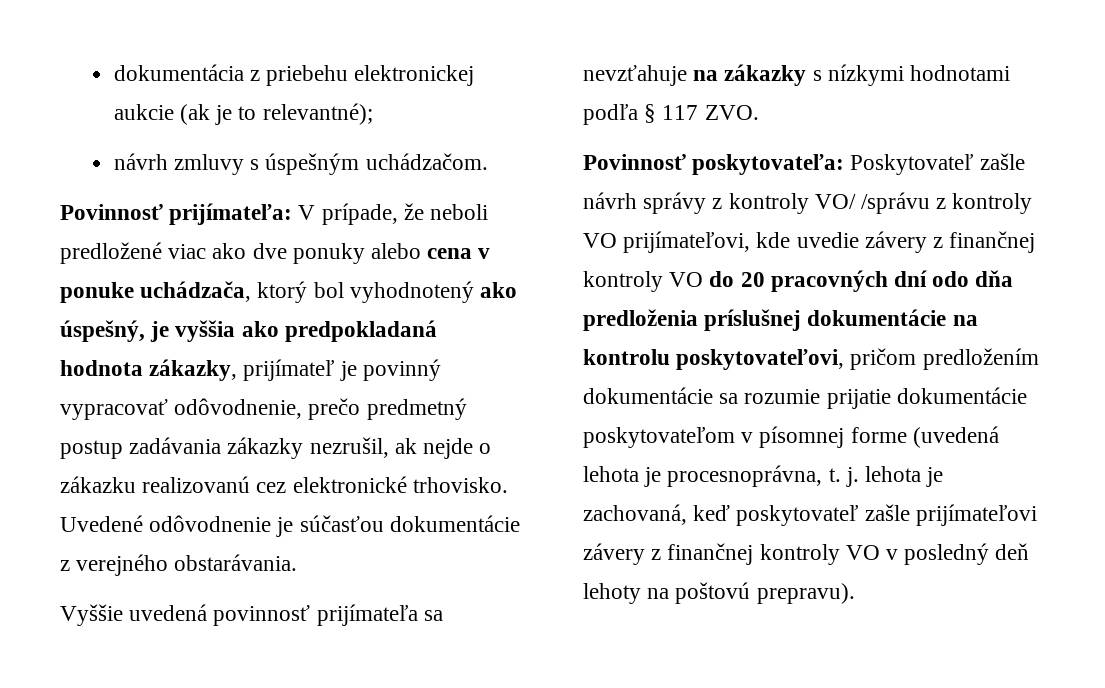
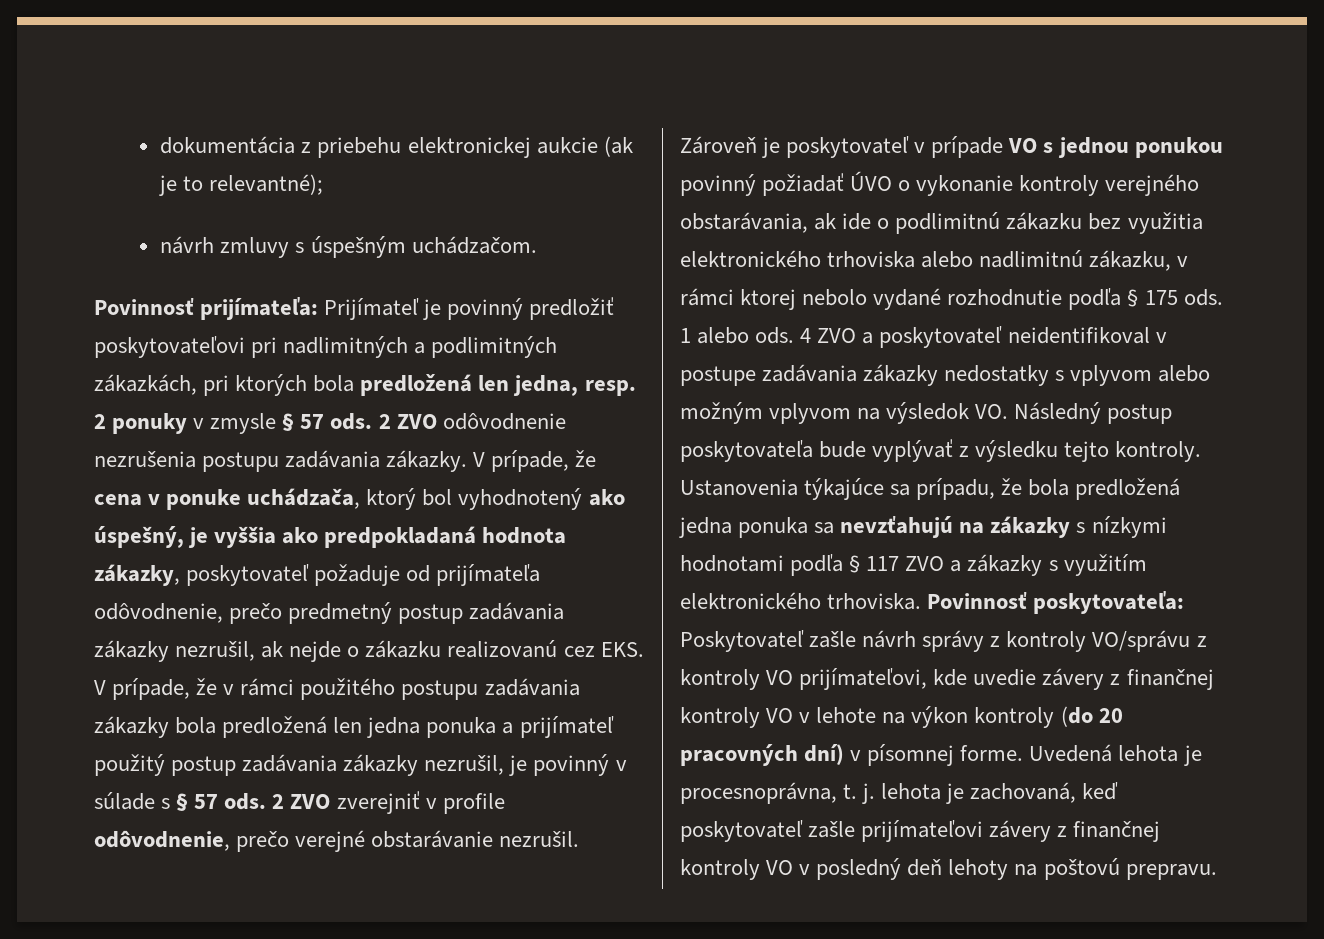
- V prípade, že neboli predložené viac ako dve ponuky alebo cena v ponuke uchádzača, ktorý bol vyhodnotený ako úspešný, je vyššia ako predpokladaná hodnota zákazky, prijímateľ je povinný vypracovať odôvodnenie, prečo predmetný postup zadávania zákazky nezrušil, ak nejde o zákazku realizovanú cez elektronické trhovisko. Uvedené odôvodnenie je súčasťou dokumentácie z verejného obstarávania.
- Vyššie uvedená povinnosť prijímateľa sa nevzťahuje na zákazky s nízkymi hodnotami podľa § 117 ZVO.
- Povinnosť poskytovateľa:
+ Prijímateľ je povinný predložiť poskytovateľovi pri nadlimitných a podlimitných zákazkách, pri ktorých bola predložená len jedna, resp. 2 ponuky v zmysle § 57 ods. 2 ZVO odôvodnenie nezrušenia postupu zadávania zákazky. V prípade, že cena v ponuke uchádzača, ktorý bol vyhodnotený ako úspešný, je vyššia ako predpokladaná hodnota zákazky, poskytovateľ požaduje od prijímateľa odôvodnenie, prečo predmetný postup zadávania zákazky nezrušil, ak nejde o zákazku realizovanú cez EKS. V prípade, že v rámci použitého postupu zadávania zákazky bola predložená len jedna ponuka a prijímateľ použitý postup zadávania zákazky nezrušil, je povinný v súlade s § 57 ods. 2 ZVO zverejniť v profile odôvodnenie, prečo verejné obstarávanie nezrušil. Zároveň je poskytovateľ v prípade VO s jednou ponukou povinný požiadať ÚVO o vykonanie kontroly verejného obstarávania, ak ide o podlimitnú zákazku bez využitia elektronického trhoviska alebo nadlimitnú zákazku, v rámci ktorej nebolo vydané rozhodnutie podľa § 175 ods. 1 alebo ods. 4 ZVO a poskytovateľ neidentifikoval v postupe zadávania zákazky nedostatky s vplyvom alebo možným vplyvom na výsledok VO. Následný postup poskytovateľa bude vyplývať z výsledku tejto kontroly. Ustanovenia týkajúce sa prípadu, že bola predložená jedna ponuka sa nevzťahujú na zákazky s nízkymi hodnotami podľa § 117 ZVO a zákazky s využitím elektronického trhoviska. Povinnosť poskytovateľa:
- Poskytovateľ zašle návrh správy z kontroly VO/ /správu z kontroly VO prijímateľovi, kde uvedie závery z finančnej kontroly VO do 20 pracovných dní odo dňa predloženia príslušnej dokumentácie na kontrolu poskytovateľovi, pričom predložením dokumentácie sa rozumie prijatie dokumentácie poskytovateľom v písomnej forme (uvedená lehota je procesnoprávna, t. j. lehota je zachovaná, keď poskytovateľ zašle prijímateľovi závery z finančnej kontroly VO v posledný deň lehoty na poštovú prepravu).
+ Poskytovateľ zašle návrh správy z kontroly VO/správu z kontroly VO prijímateľovi, kde uvedie závery z finančnej kontroly VO v lehote na výkon kontroly (do 20 pracovných dní) v písomnej forme. Uvedená lehota je procesnoprávna, t. j. lehota je zachovaná, keď poskytovateľ zašle prijímateľovi závery z finančnej kontroly VO v posledný deň lehoty na poštovú prepravu.

